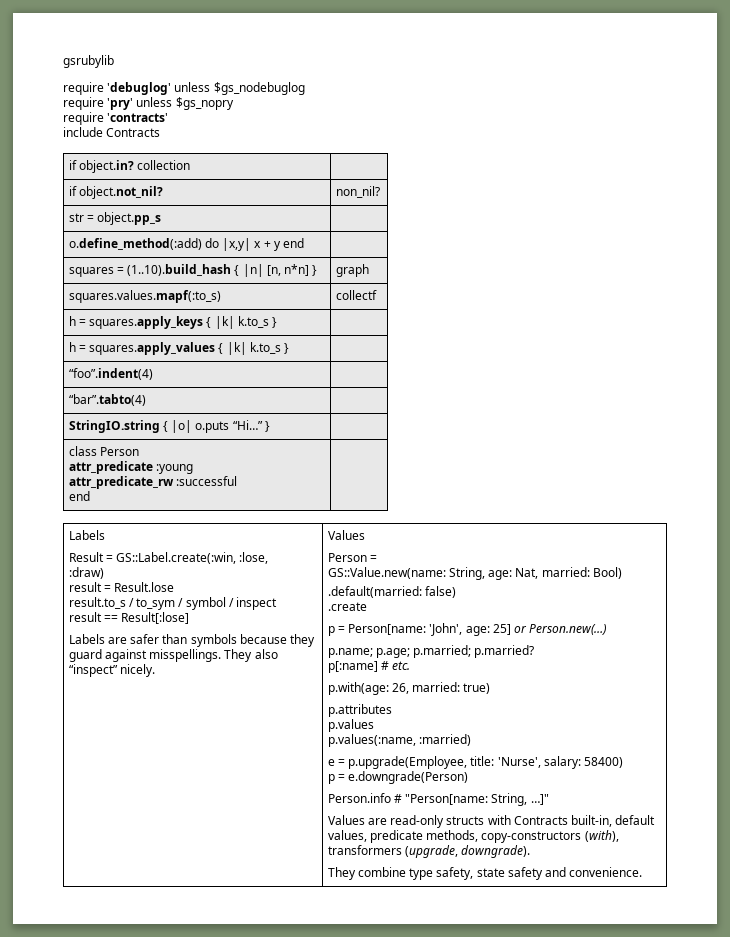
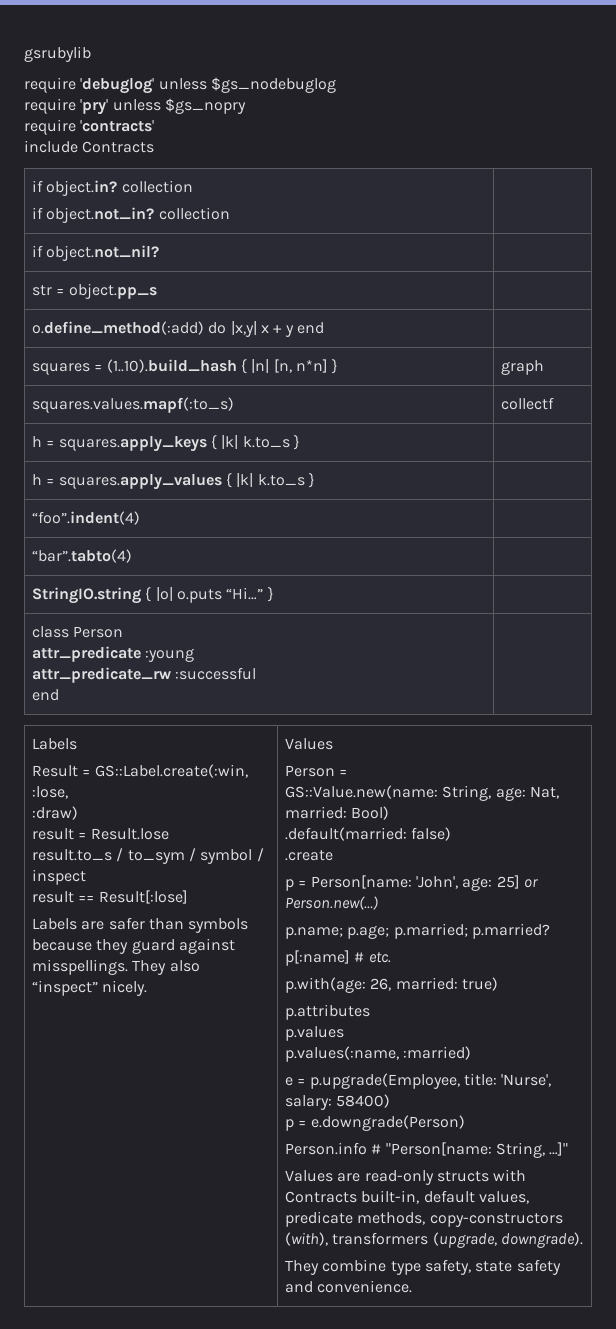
- if object.in? collection |
+ if object.in? collection
+ if object.not_in? collection |
- if object.not_nil? | non_nil?
+ if object.not_nil? |

